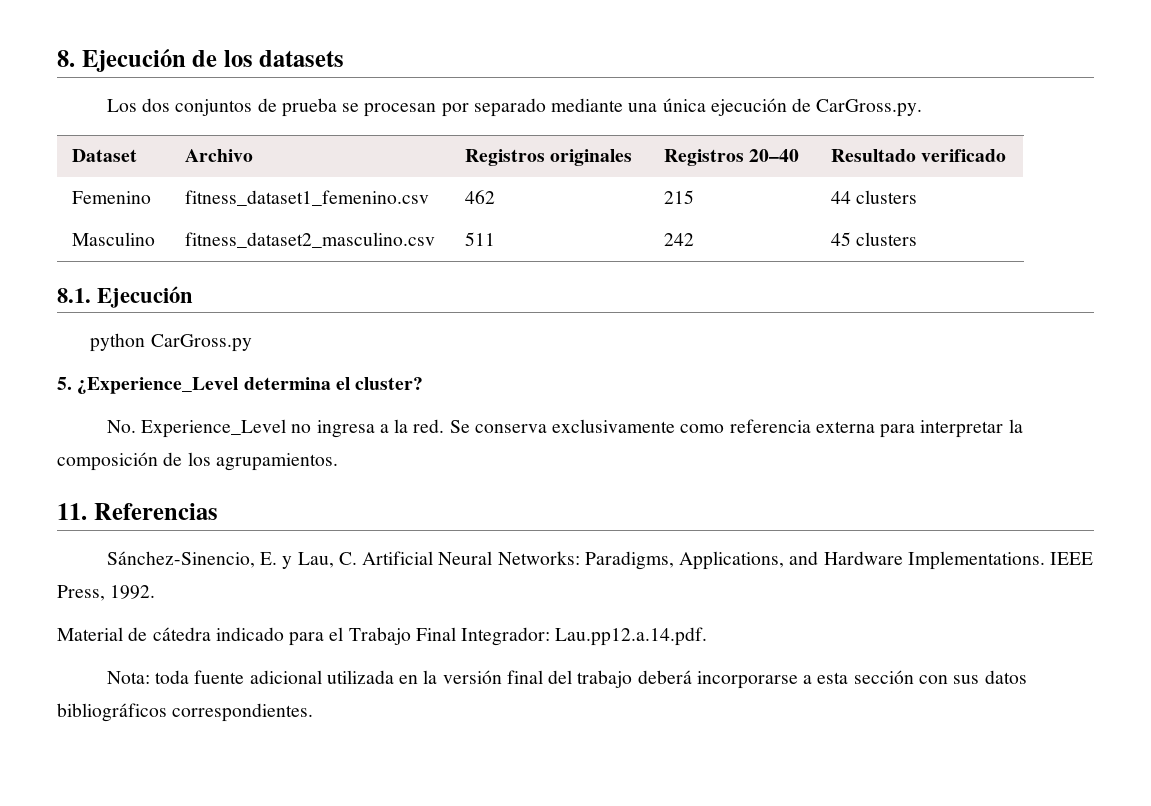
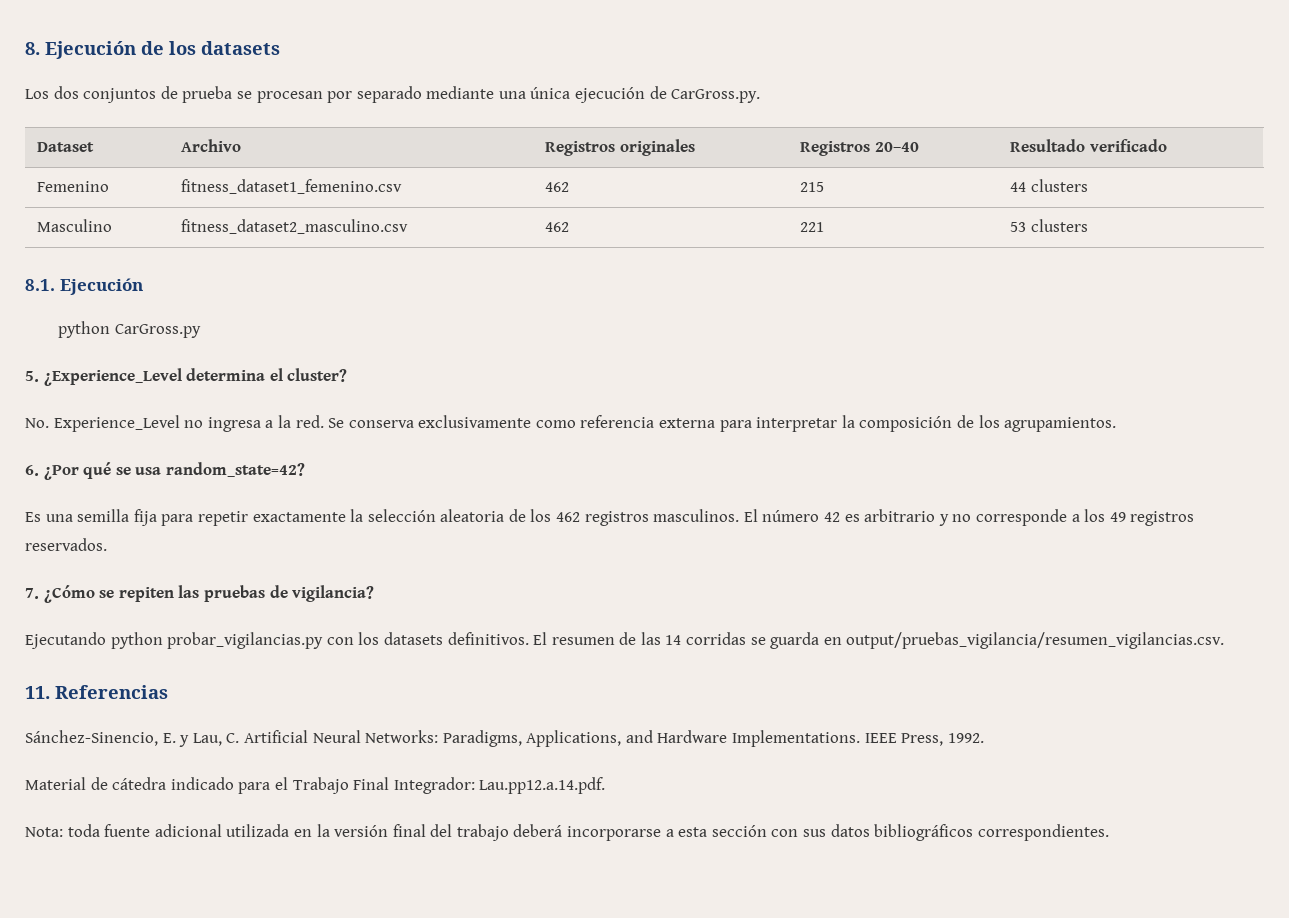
- Masculino | fitness_dataset2_masculino.csv | 511 | 242 | 45 clusters
+ Masculino | fitness_dataset2_masculino.csv | 462 | 221 | 53 clusters
+ 6. ¿Por qué se usa random_state=42?
+ Es una semilla fija para repetir exactamente la selección aleatoria de los 462 registros masculinos. El número 42 es arbitrario y no corresponde a los 49 registros reservados.
+ 7. ¿Cómo se repiten las pruebas de vigilancia?
+ Ejecutando python probar_vigilancias.py con los datasets definitivos. El resumen de las 14 corridas se guarda en output/pruebas_vigilancia/resumen_vigilancias.csv.

